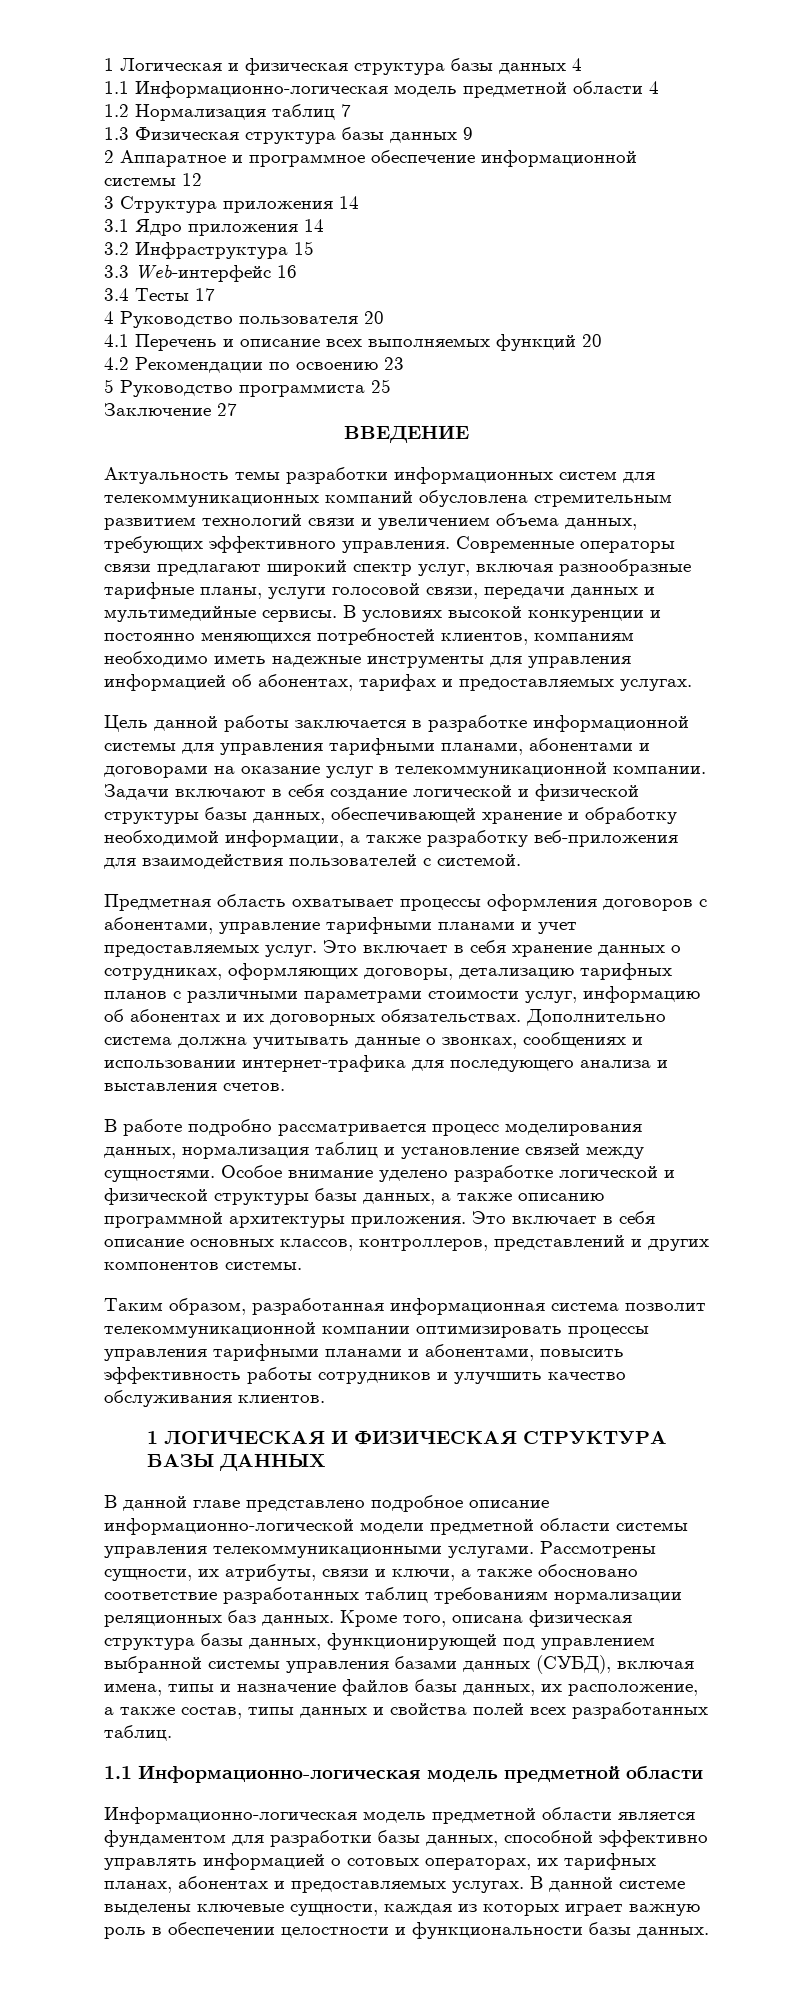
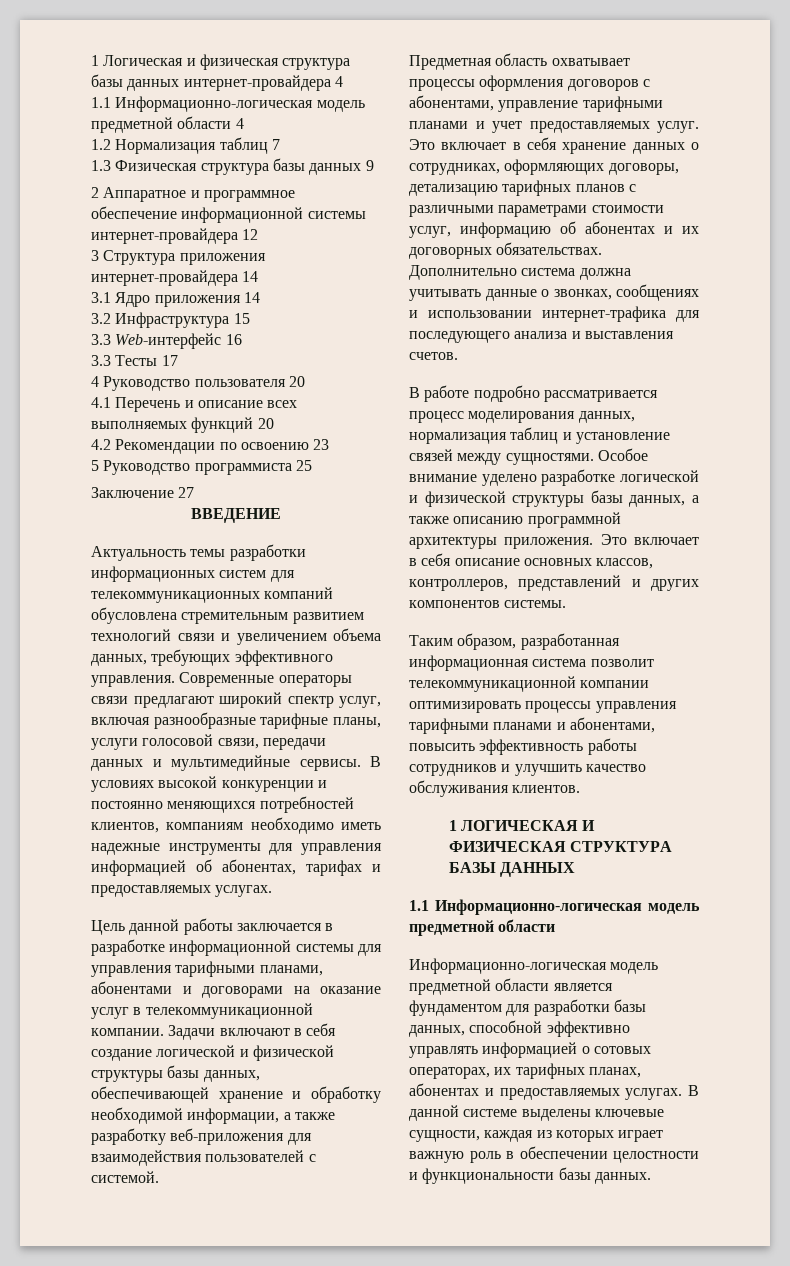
- 1 Логическая и физическая структура базы данных 4
+ 1 Логическая и физическая структура базы данных интернет-провайдера 4
- 2 Аппаратное и программное обеспечение информационной системы 12
+ 2 Аппаратное и программное обеспечение информационной системы интернет-провайдера 12
- 3 Структура приложения 14
+ 3 Структура приложения интернет-провайдера 14
- 3.4 Тесты 17
+ 3.3 Тесты 17
- В данной главе представлено подробное описание информационно-логической модели предметной области системы управления телекоммуникационными услугами. Рассмотрены сущности, их атрибуты, связи и ключи, а также обосновано соответствие разработанных таблиц требованиям нормализации реляционных баз данных. Кроме того, описана физическая структура базы данных, функционирующей под управлением выбранной системы управления базами данных (СУБД), включая имена, типы и назначение файлов базы данных, их расположение, а также состав, типы данных и свойства полей всех разработанных таблиц.

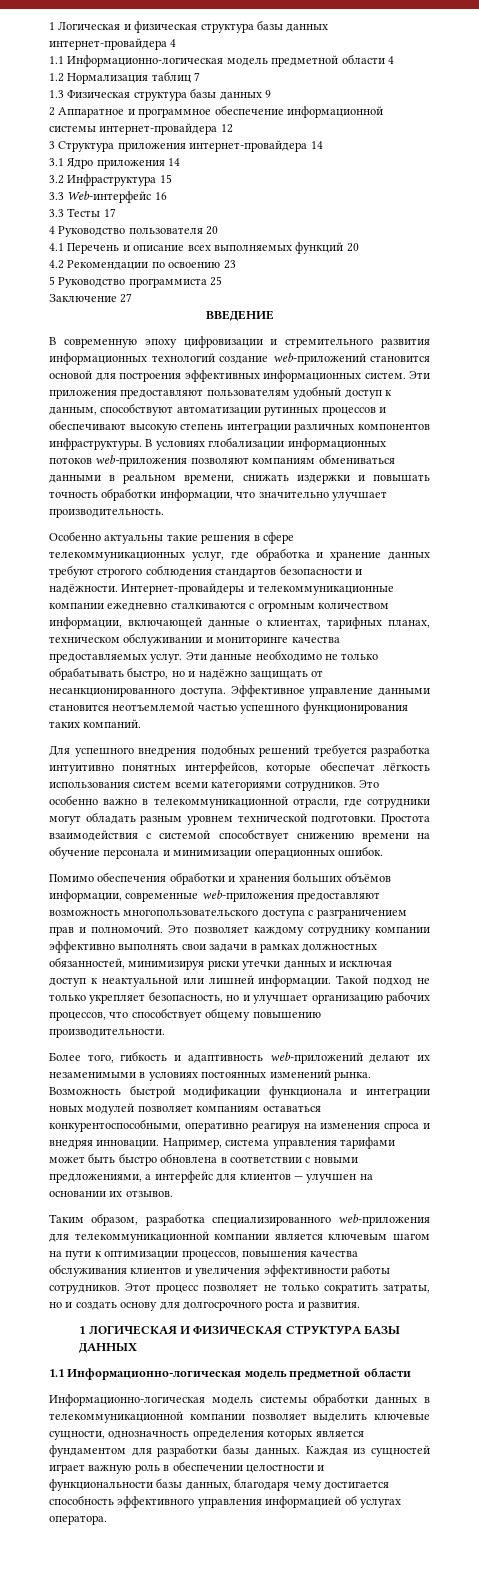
- Актуальность темы разработки информационных систем для телекоммуникационных компаний обусловлена стремительным развитием технологий связи и увеличением объема данных, требующих эффективного управления. Современные операторы связи предлагают широкий спектр услуг, включая разнообразные тарифные планы, услуги голосовой связи, передачи данных и мультимедийные сервисы. В условиях высокой конкуренции и постоянно меняющихся потребностей клиентов, компаниям необходимо иметь надежные инструменты для управления информацией об абонентах, тарифах и предоставляемых услугах.
- Цель данной работы заключается в разработке информационной системы для управления тарифными планами, абонентами и договорами на оказание услуг в телекоммуникационной компании. Задачи включают в себя создание логической и физической структуры базы данных, обеспечивающей хранение и обработку необходимой информации, а также разработку веб-приложения для взаимодействия пользователей с системой.
- Предметная область охватывает процессы оформления договоров с абонентами, управление тарифными планами и учет предоставляемых услуг. Это включает в себя хранение данных о сотрудниках, оформляющих договоры, детализацию тарифных планов с различными параметрами стоимости услуг, информацию об абонентах и их договорных обязательствах. Дополнительно система должна учитывать данные о звонках, сообщениях и использовании интернет-трафика для последующего анализа и выставления счетов.
- В работе подробно рассматривается процесс моделирования данных, нормализация таблиц и установление связей между сущностями. Особое внимание уделено разработке логической и физической структуры базы данных, а также описанию программной архитектуры приложения. Это включает в себя описание основных классов, контроллеров, представлений и других компонентов системы.
- Таким образом, разработанная информационная система позволит телекоммуникационной компании оптимизировать процессы управления тарифными планами и абонентами, повысить эффективность работы сотрудников и улучшить качество обслуживания клиентов.
+ В современную эпоху цифровизации и стремительного развития информационных технологий создание web-приложений становится основой для построения эффективных информационных систем. Эти приложения предоставляют пользователям удобный доступ к данным, способствуют автоматизации рутинных процессов и обеспечивают высокую степень интеграции различных компонентов инфраструктуры. В условиях глобализации информационных потоков web-приложения позволяют компаниям обмениваться данными в реальном времени, снижать издержки и повышать точность обработки информации, что значительно улучшает производительность.
+ Особенно актуальны такие решения в сфере телекоммуникационных услуг, где обработка и хранение данных требуют строгого соблюдения стандартов безопасности и надёжности. Интернет-провайдеры и телекоммуникационные компании ежедневно сталкиваются с огромным количеством информации, включающей данные о клиентах, тарифных планах, техническом обслуживании и мониторинге качества предоставляемых услуг. Эти данные необходимо не только обрабатывать быстро, но и надёжно защищать от несанкционированного доступа. Эффективное управление данными становится неотъемлемой частью успешного функционирования таких компаний.
+ Для успешного внедрения подобных решений требуется разработка интуитивно понятных интерфейсов, которые обеспечат лёгкость использования систем всеми категориями сотрудников. Это особенно важно в телекоммуникационной отрасли, где сотрудники могут обладать разным уровнем технической подготовки. Простота взаимодействия с системой способствует снижению времени на обучение персонала и минимизации операционных ошибок.
+ Помимо обеспечения обработки и хранения больших объёмов информации, современные web-приложения предоставляют возможность многопользовательского доступа с разграничением прав и полномочий. Это позволяет каждому сотруднику компании эффективно выполнять свои задачи в рамках должностных обязанностей, минимизируя риски утечки данных и исключая доступ к неактуальной или лишней информации. Такой подход не только укрепляет безопасность, но и улучшает организацию рабочих процессов, что способствует общему повышению производительности.
+ Более того, гибкость и адаптивность web-приложений делают их незаменимыми в условиях постоянных изменений рынка. Возможность быстрой модификации функционала и интеграции новых модулей позволяет компаниям оставаться конкурентоспособными, оперативно реагируя на изменения спроса и внедряя инновации. Например, система управления тарифами может быть быстро обновлена в соответствии с новыми предложениями, а интерфейс для клиентов — улучшен на основании их отзывов.
+ Таким образом, разработка специализированного web-приложения для телекоммуникационной компании является ключевым шагом на пути к оптимизации процессов, повышения качества обслуживания клиентов и увеличения эффективности работы сотрудников. Этот процесс позволяет не только сократить затраты, но и создать основу для долгосрочного роста и развития.
- Информационно-логическая модель предметной области является фундаментом для разработки базы данных, способной эффективно управлять информацией о сотовых операторах, их тарифных планах, абонентах и предоставляемых услугах. В данной системе выделены ключевые сущности, каждая из которых играет важную роль в обеспечении целостности и функциональности базы данных.
+ Информационно-логическая модель системы обработки данных в телекоммуникационной компании позволяет выделить ключевые сущности, однозначность определения которых является фундаментом для разработки базы данных. Каждая из сущностей играет важную роль в обеспечении целостности и функциональности базы данных, благодаря чему достигается способность эффективного управления информацией об услугах оператора.

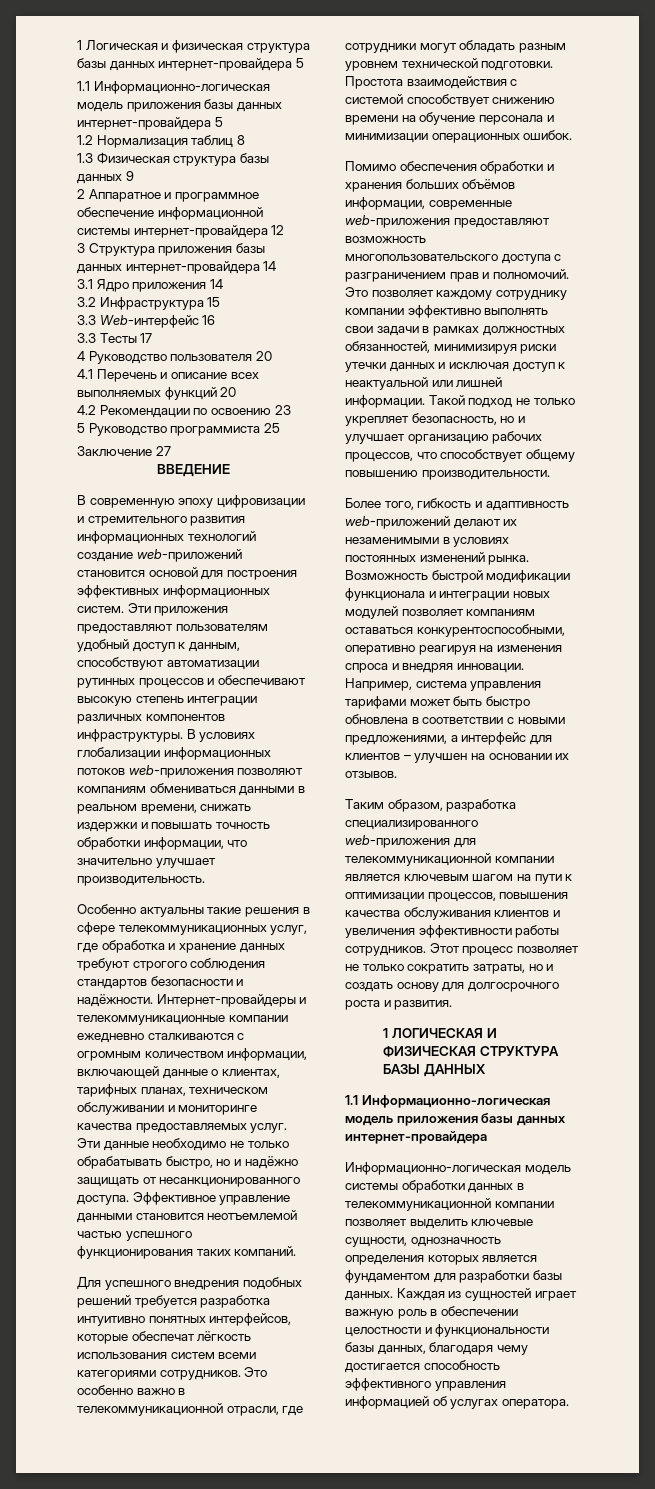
- 1 Логическая и физическая структура базы данных интернет-провайдера 4
- 1.1 Информационно-логическая модель предметной области 4
+ 1 Логическая и физическая структура базы данных интернет-провайдера 5
+ 1.1 Информационно-логическая модель приложения базы данных интернет-провайдера 5
- 1.2 Нормализация таблиц 7
+ 1.2 Нормализация таблиц 8
- 3 Структура приложения интернет-провайдера 14
+ 3 Структура приложения базы данных интернет-провайдера 14
- Например, система управления тарифами может быть быстро обновлена в соответствии с новыми предложениями, а интерфейс для клиентов — улучшен на основании их отзывов.
+ Например, система управления тарифами может быть быстро обновлена в соответствии с новыми предложениями, а интерфейс для клиентов – улучшен на основании их отзывов.
  1 ЛОГИЧЕСКАЯ И ФИЗИЧЕСКАЯ СТРУКТУРА БАЗЫ ДАННЫХ
- 1.1 Информационно-логическая модель предметной области
+ 1.1 Информационно-логическая модель приложения базы данных интернет-провайдера

